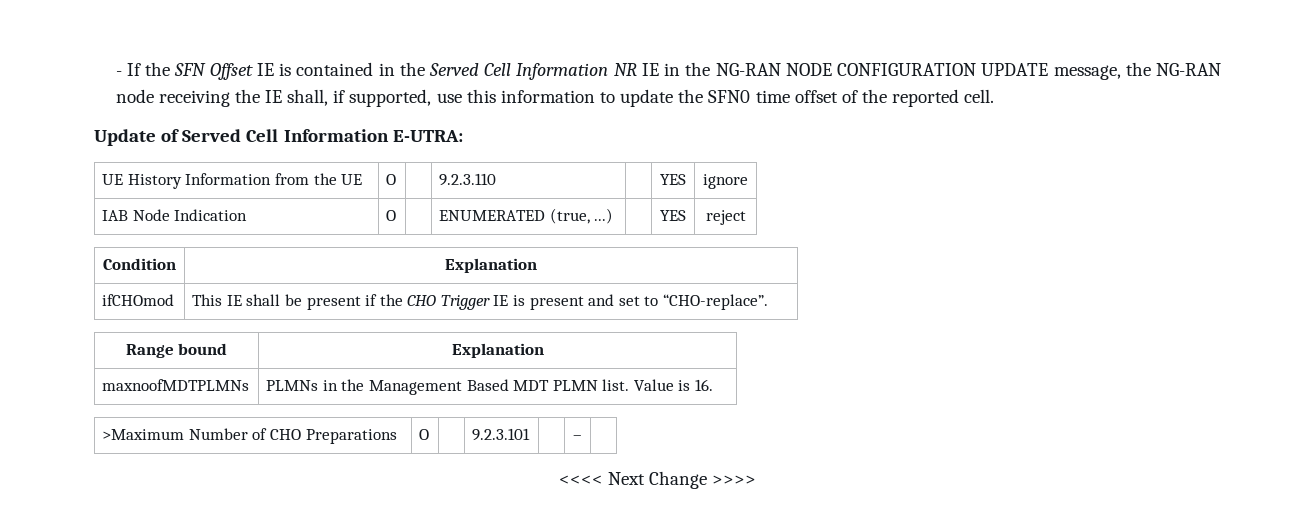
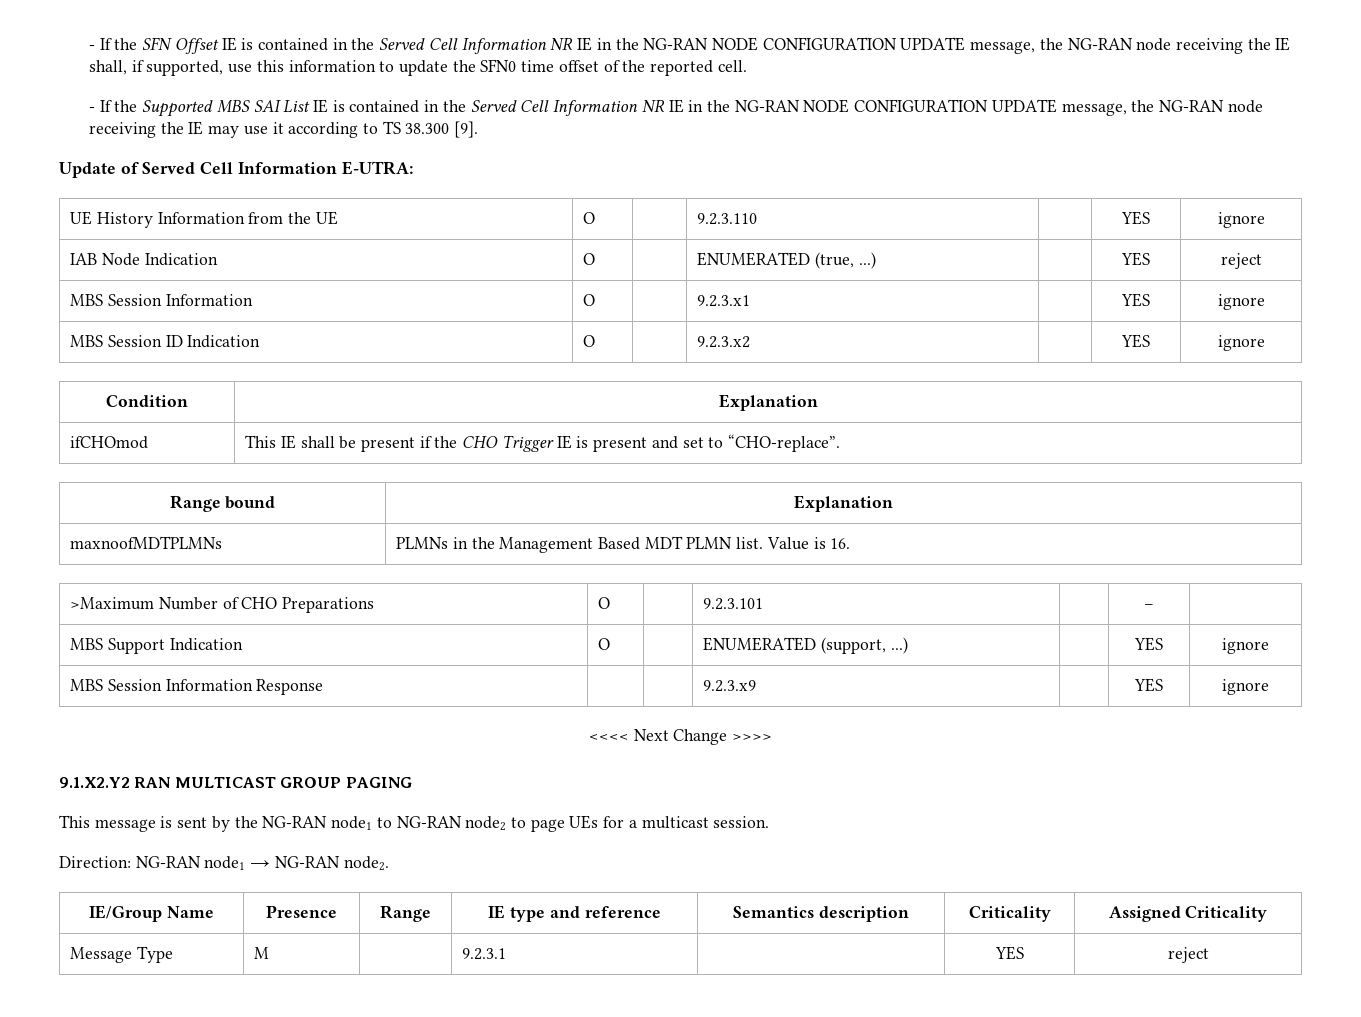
+ - If the Supported MBS SAI List IE is contained in the Served Cell Information NR IE in the NG-RAN NODE CONFIGURATION UPDATE message, the NG-RAN node receiving the IE may use it according to TS 38.300 [9].
+ MBS Session Information | O | | 9.2.3.x1 | | YES | ignore
+ MBS Session ID Indication | O | | 9.2.3.x2 | | YES | ignore
+ MBS Support Indication | O | | ENUMERATED (support, ...) | | YES | ignore
+ MBS Session Information Response | | | 9.2.3.x9 | | YES | ignore
  <<<< Next Change >>>>
+ 9.1.X2.Y2 RAN MULTICAST GROUP PAGING
+ This message is sent by the NG-RAN node1 to NG-RAN node2 to page UEs for a multicast session.
+ Direction: NG-RAN node1 → NG-RAN node2.
+ IE/Group Name | Presence | Range | IE type and reference | Semantics description | Criticality | Assigned Criticality
+ Message Type | M | | 9.2.3.1 | | YES | reject

